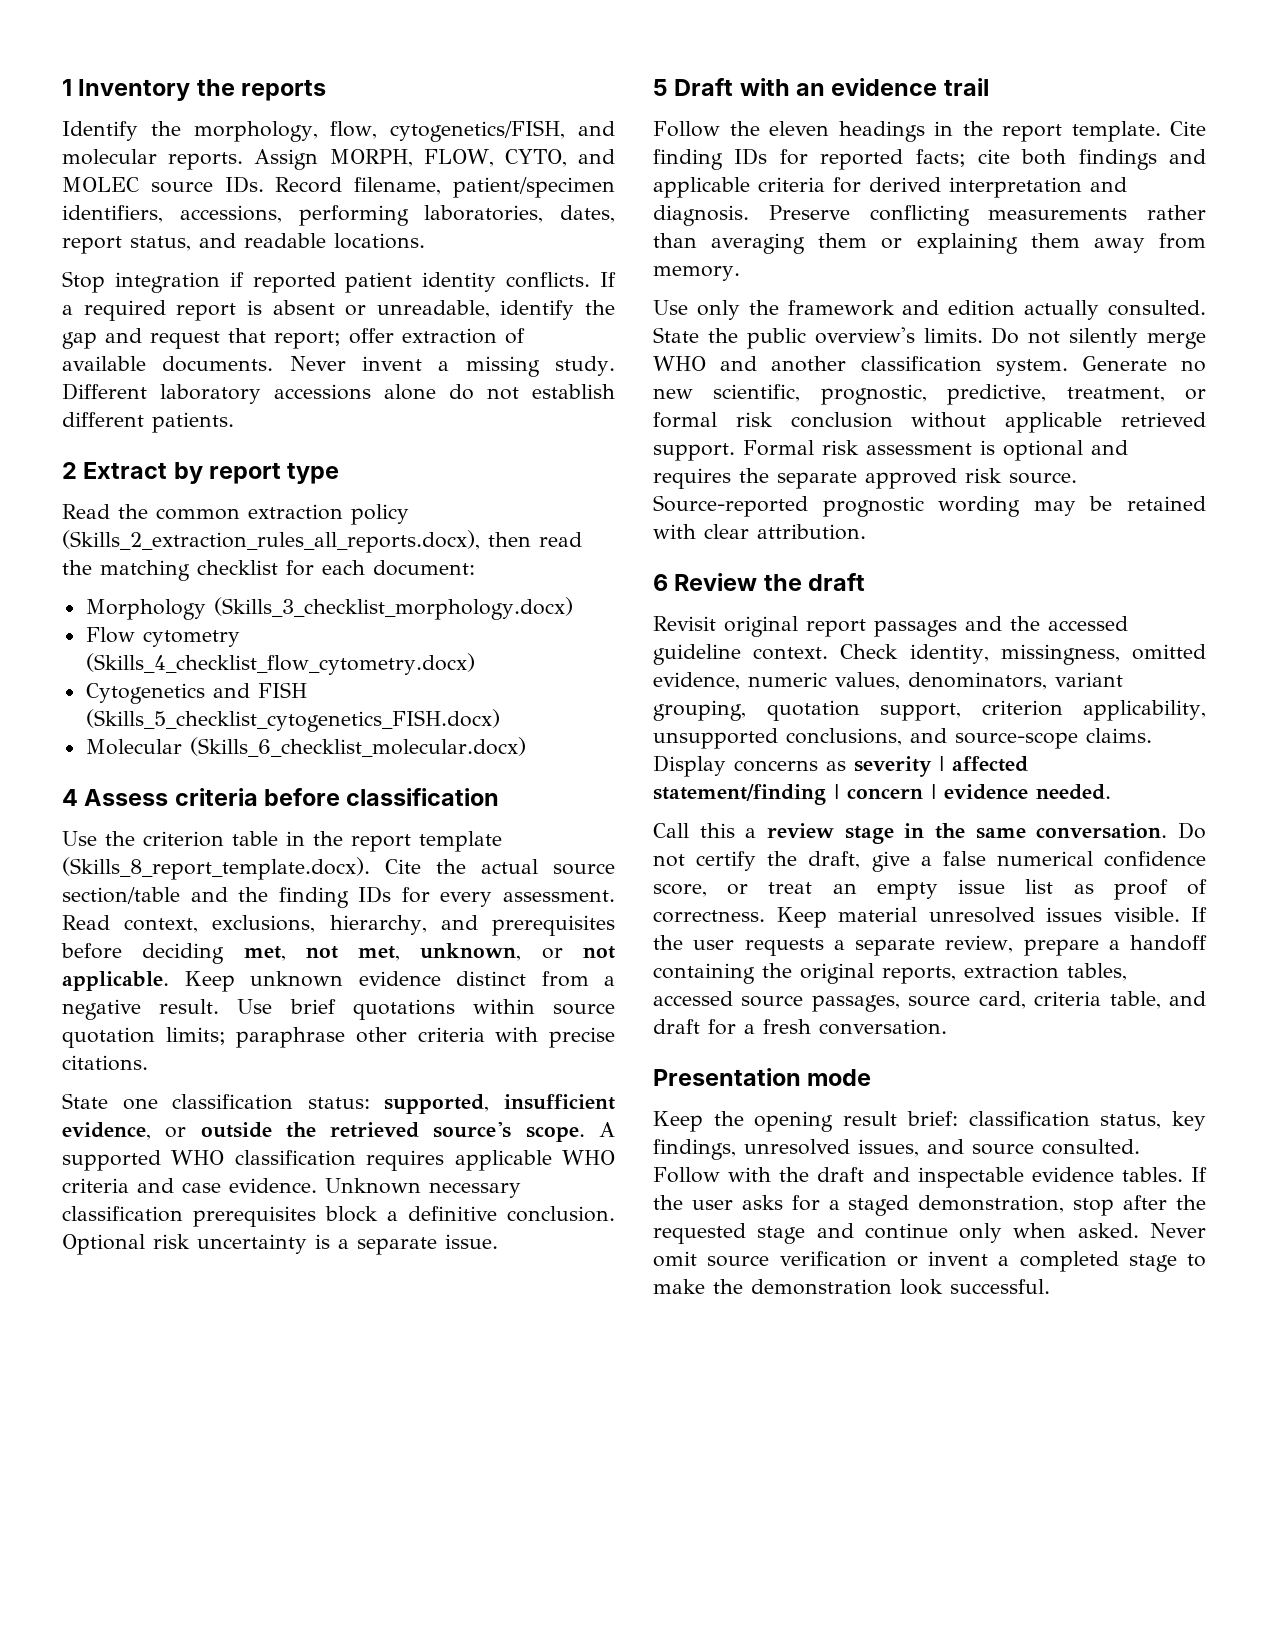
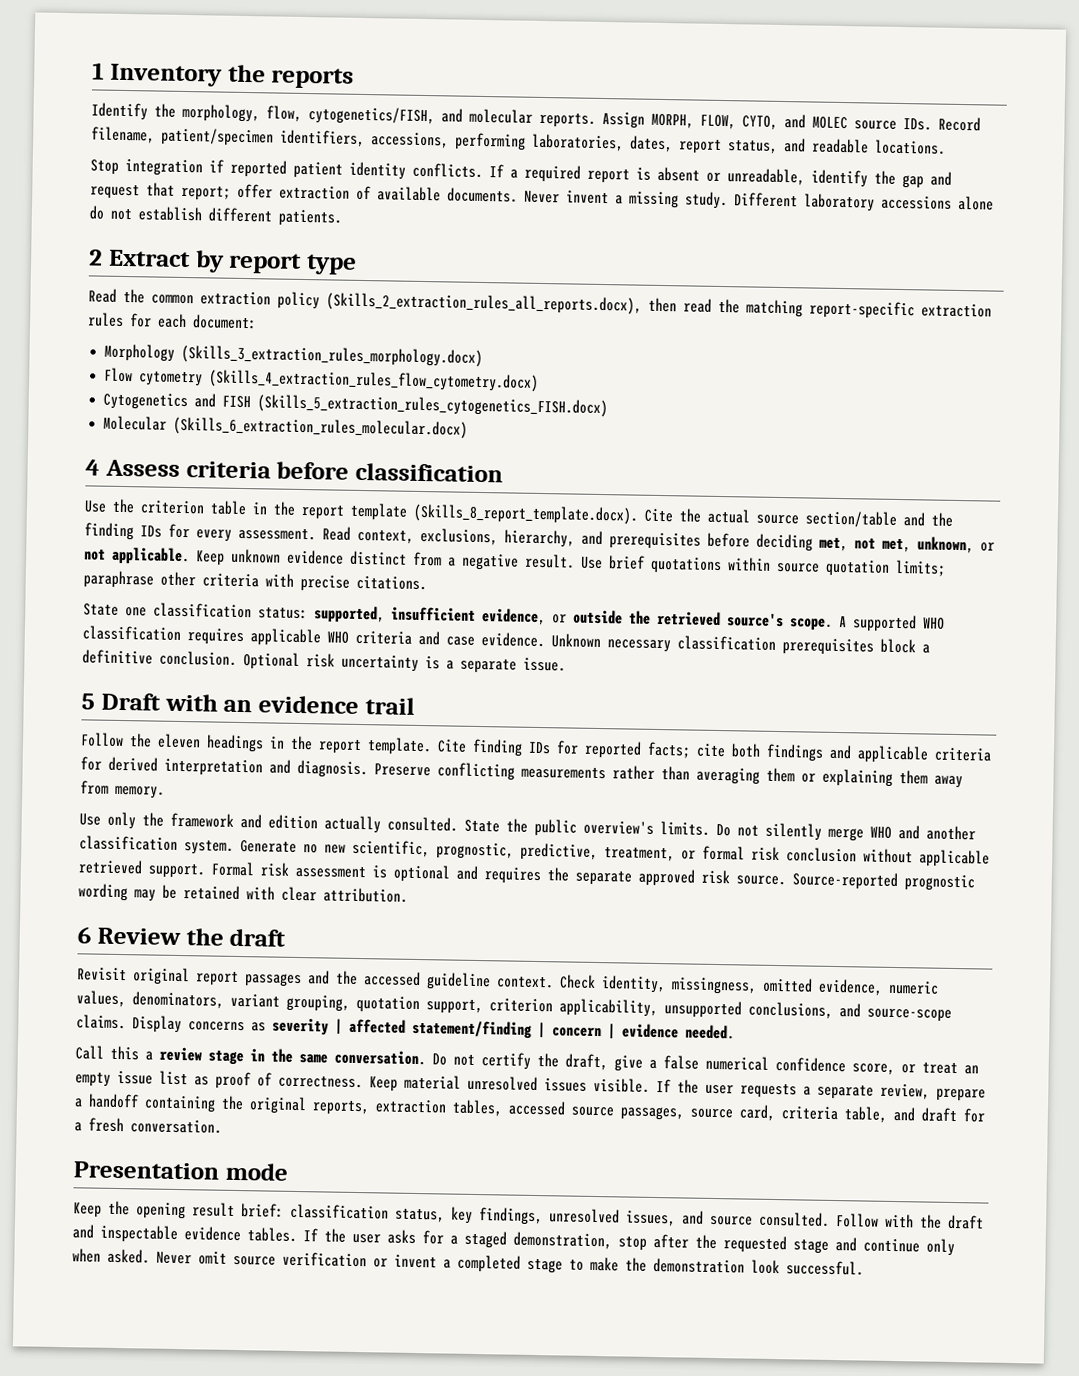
- Read the common extraction policy (Skills_2_extraction_rules_all_reports.docx), then read the matching checklist for each document:
+ Read the common extraction policy (Skills_2_extraction_rules_all_reports.docx), then read the matching report-specific extraction rules for each document:
- Morphology (Skills_3_checklist_morphology.docx)
+ Morphology (Skills_3_extraction_rules_morphology.docx)
- Flow cytometry (Skills_4_checklist_flow_cytometry.docx)
+ Flow cytometry (Skills_4_extraction_rules_flow_cytometry.docx)
- Cytogenetics and FISH (Skills_5_checklist_cytogenetics_FISH.docx)
+ Cytogenetics and FISH (Skills_5_extraction_rules_cytogenetics_FISH.docx)
- Molecular (Skills_6_checklist_molecular.docx)
+ Molecular (Skills_6_extraction_rules_molecular.docx)

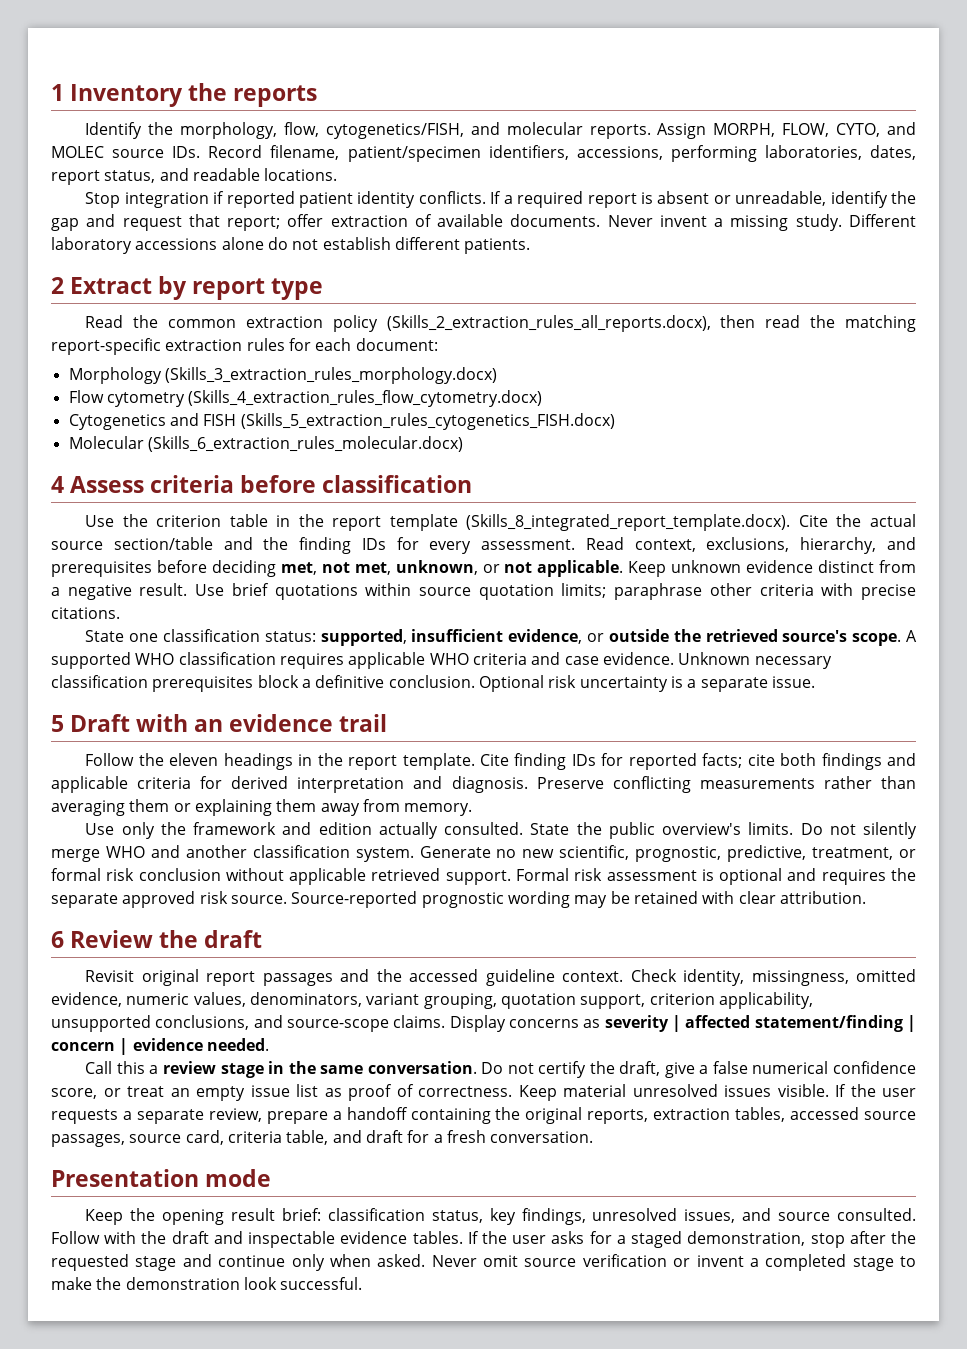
- Use the criterion table in the report template (Skills_8_report_template.docx). Cite the actual source section/table and the finding IDs for every assessment.
+ Use the criterion table in the report template (Skills_8_integrated_report_template.docx). Cite the actual source section/table and the finding IDs for every assessment.

